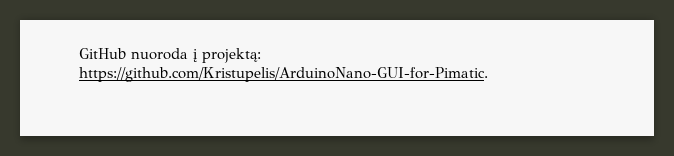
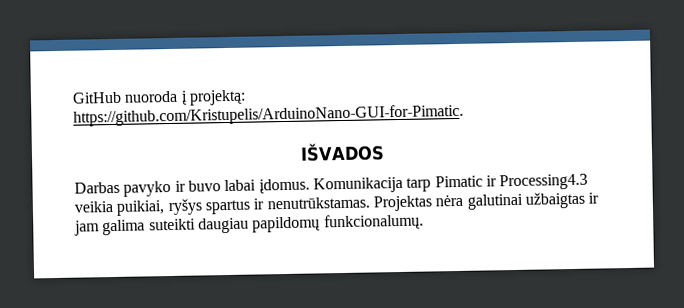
+ IŠVADOS
+ Darbas pavyko ir buvo labai įdomus. Komunikacija tarp Pimatic ir Processing4.3 veikia puikiai, ryšys spartus ir nenutrūkstamas. Projektas nėra galutinai užbaigtas ir jam galima suteikti daugiau papildomų funkcionalumų.

